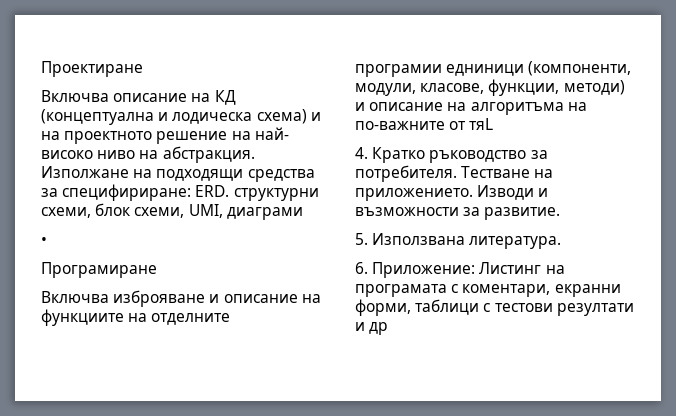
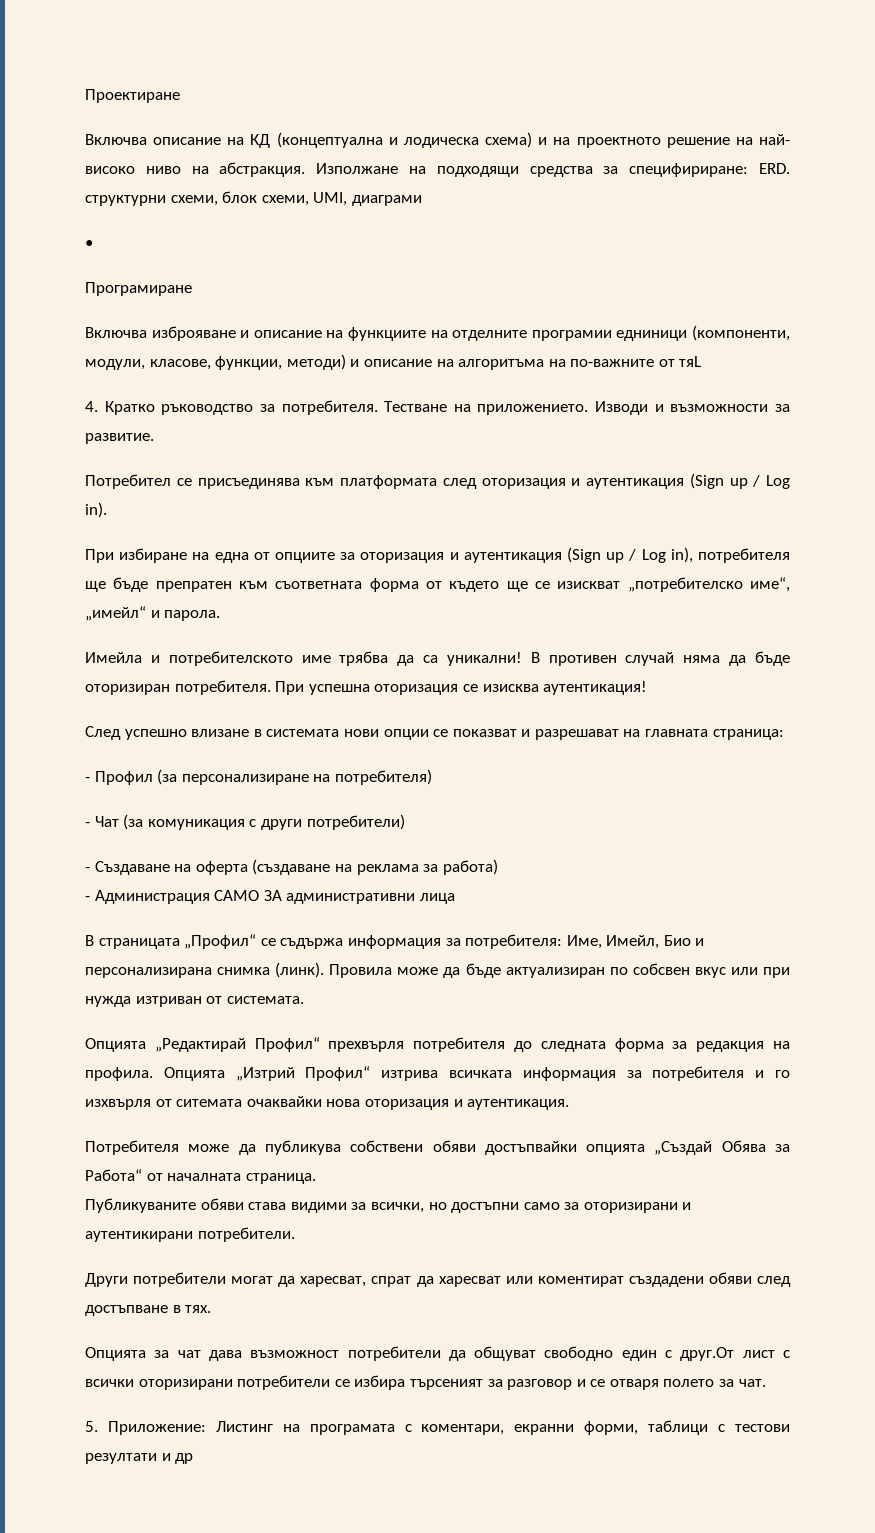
- 5. Използвана литература.
- 6. Приложение: Листинг на програмата с коментари, екранни форми, таблици с тестови резултати и др
+ Потребител се присъединява към платформата след оторизация и аутентикация (Sign up / Log in).
+ При избиране на една от опциите за оторизация и аутентикация (Sign up / Log in), потребителя ще бъде препратен към съответната форма от където ще се изискват „потребителско име“, „имейл“ и парола.
+ Имейла и потребителското име трябва да са уникални! В противен случай няма да бъде оторизиран потребителя. При успешна оторизация се изисква аутентикация!
+ След успешно влизане в системата нови опции се показват и разрешават на главната страница:
+ - Профил (за персонализиране на потребителя)
+ - Чат (за комуникация с други потребители)
+ - Създаване на оферта (създаване на реклама за работа)
+ - Администрация САМО ЗА административни лица
+ В страницата „Профил“ се съдържа информация за потребителя: Име, Имейл, Био и персонализирана снимка (линк). Провила може да бъде актуализиран по собсвен вкус или при нужда изтриван от системата.
+ Опцията „Редактирай Профил“ прехвърля потребителя до следната форма за редакция на профила. Опцията „Изтрий Профил“ изтрива всичката информация за потребителя и го изхвърля от ситемата очаквайки нова оторизация и аутентикация.
+ Потребителя може да публикува собствени обяви достъпвайки опцията „Създай Обява за Работа“ от началната страница.
+ Публикуваните обяви става видими за всички, но достъпни само за оторизирани и аутентикирани потребители.
+ Други потребители могат да харесват, спрат да харесват или коментират създадени обяви след достъпване в тях.
+ Опцията за чат дава възможност потребители да общуват свободно един с друг.От лист с всички оторизирани потребители се избира търсеният за разговор и се отваря полето за чат.
+ 5. Приложение: Листинг на програмата с коментари, екранни форми, таблици с тестови резултати и др

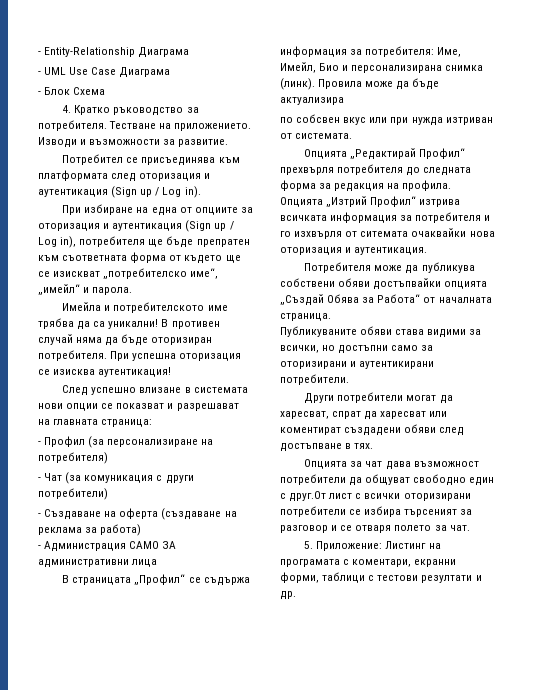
- Проектиране
- Включва описание на КД (концептуална и лодическа схема) и на проектното решение на най- високо ниво на абстракция. Изполжане на подходящи средства за специфириране: ERD. структурни схеми, блок схеми, UMI, диаграми
- •
- Програмиране
- Включва изброяване и описание на функциите на отделните програмии едниници (компоненти, модули, класове, функции, методи) и описание на алгоритъма на по-важните от тяL
+ - Entity-Relationship Диаграма
+ - UML Use Case Диаграма
+ - Блок Схема
- Провила може да бъде актуализиран по собсвен вкус или при нужда изтриван от системата.
+ Провила може да бъде актуализира
+ по собсвен вкус или при нужда изтриван от системата.
- 5. Приложение: Листинг на програмата с коментари, екранни форми, таблици с тестови резултати и др
+ 5. Приложение: Листинг на програмата с коментари, екранни форми, таблици с тестови резултати и др.

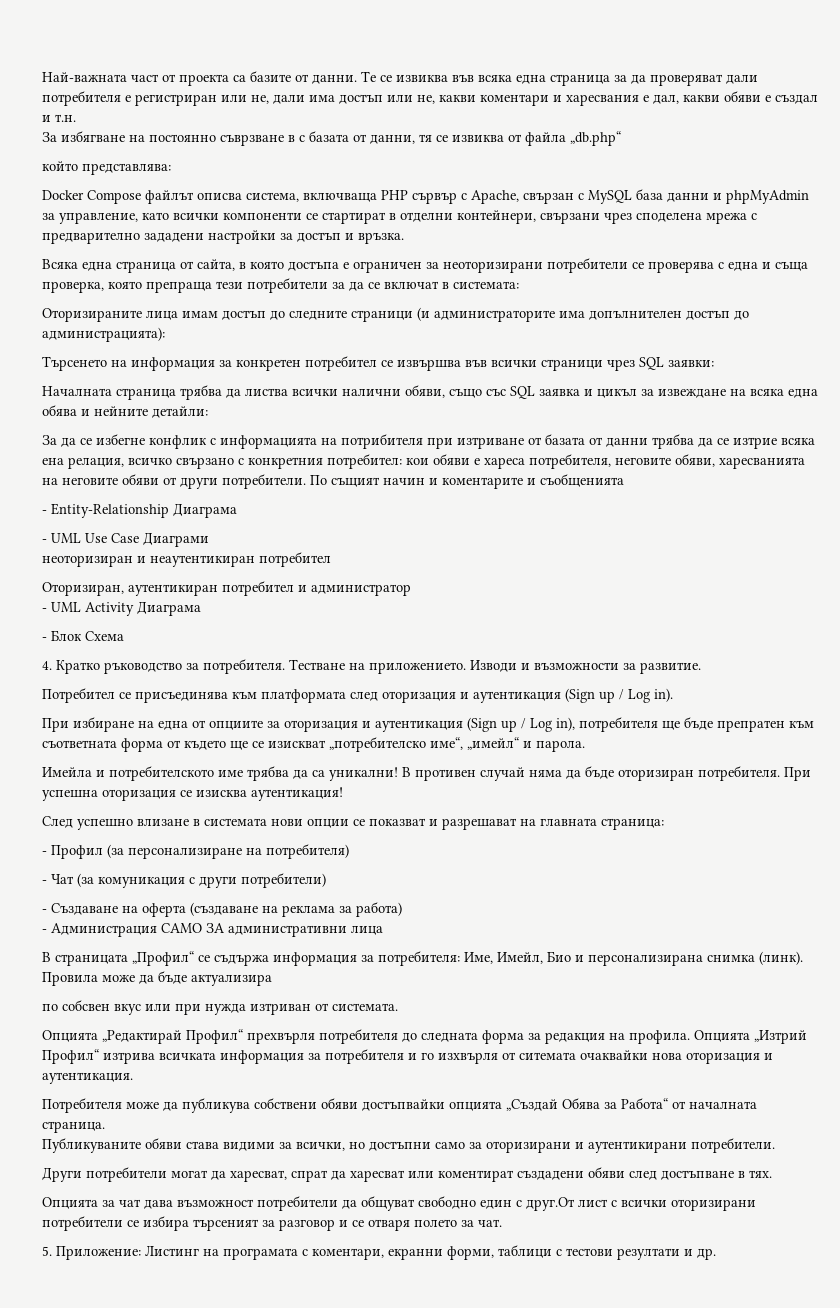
+ Най-важната част от проекта са базите от данни. Те се извиква във всяка една страница за да проверяват дали потребителя е регистриран или не, дали има достъп или не, какви коментари и харесвания е дал, какви обяви е създал и т.н.
+ За избягване на постоянно съврзване в с базата от данни, тя се извиква от файла „db.php“
+ който представлява:
+ Docker Compose файлът описва система, включваща PHP сървър с Apache, свързан с MySQL база данни и phpMyAdmin за управление, като всички компоненти се стартират в отделни контейнери, свързани чрез споделена мрежа с предварително зададени настройки за достъп и връзка.
+ Всяка една страница от сайта, в която достъпа е ограничен за неоторизирани потребители се проверява с една и съща проверка, която препраща тези потребители за да се включат в системата:
+ Оторизираните лица имам достъп до следните страници (и администраторите има допълнителен достъп до администрацията):
+ Търсенето на информация за конкретен потребител се извършва във всички страници чрез SQL заявки:
+ Началната страница трябва да листва всички налични обяви, също със SQL заявка и цикъл за извеждане на всяка една обява и нейните детайли:
+ За да се избегне конфлик с информацията на потрибителя при изтриване от базата от данни трябва да се изтрие всяка ена релация, всичко свързано с конкретния потребител: кои обяви е хареса потребителя, неговите обяви, харесванията на неговите обяви от други потребители. По същият начин и коментарите и съобщенията
- - UML Use Case Диаграма
+ - UML Use Case Диаграми
+ неоторизиран и неаутентикиран потребител
+ Оторизиран, аутентикиран потребител и администратор
+ - UML Activity Диаграма

